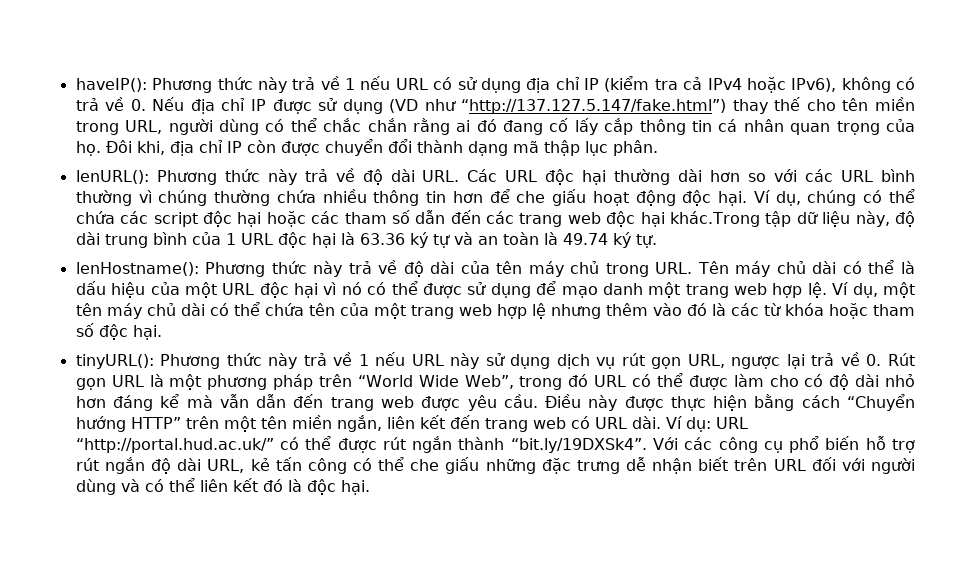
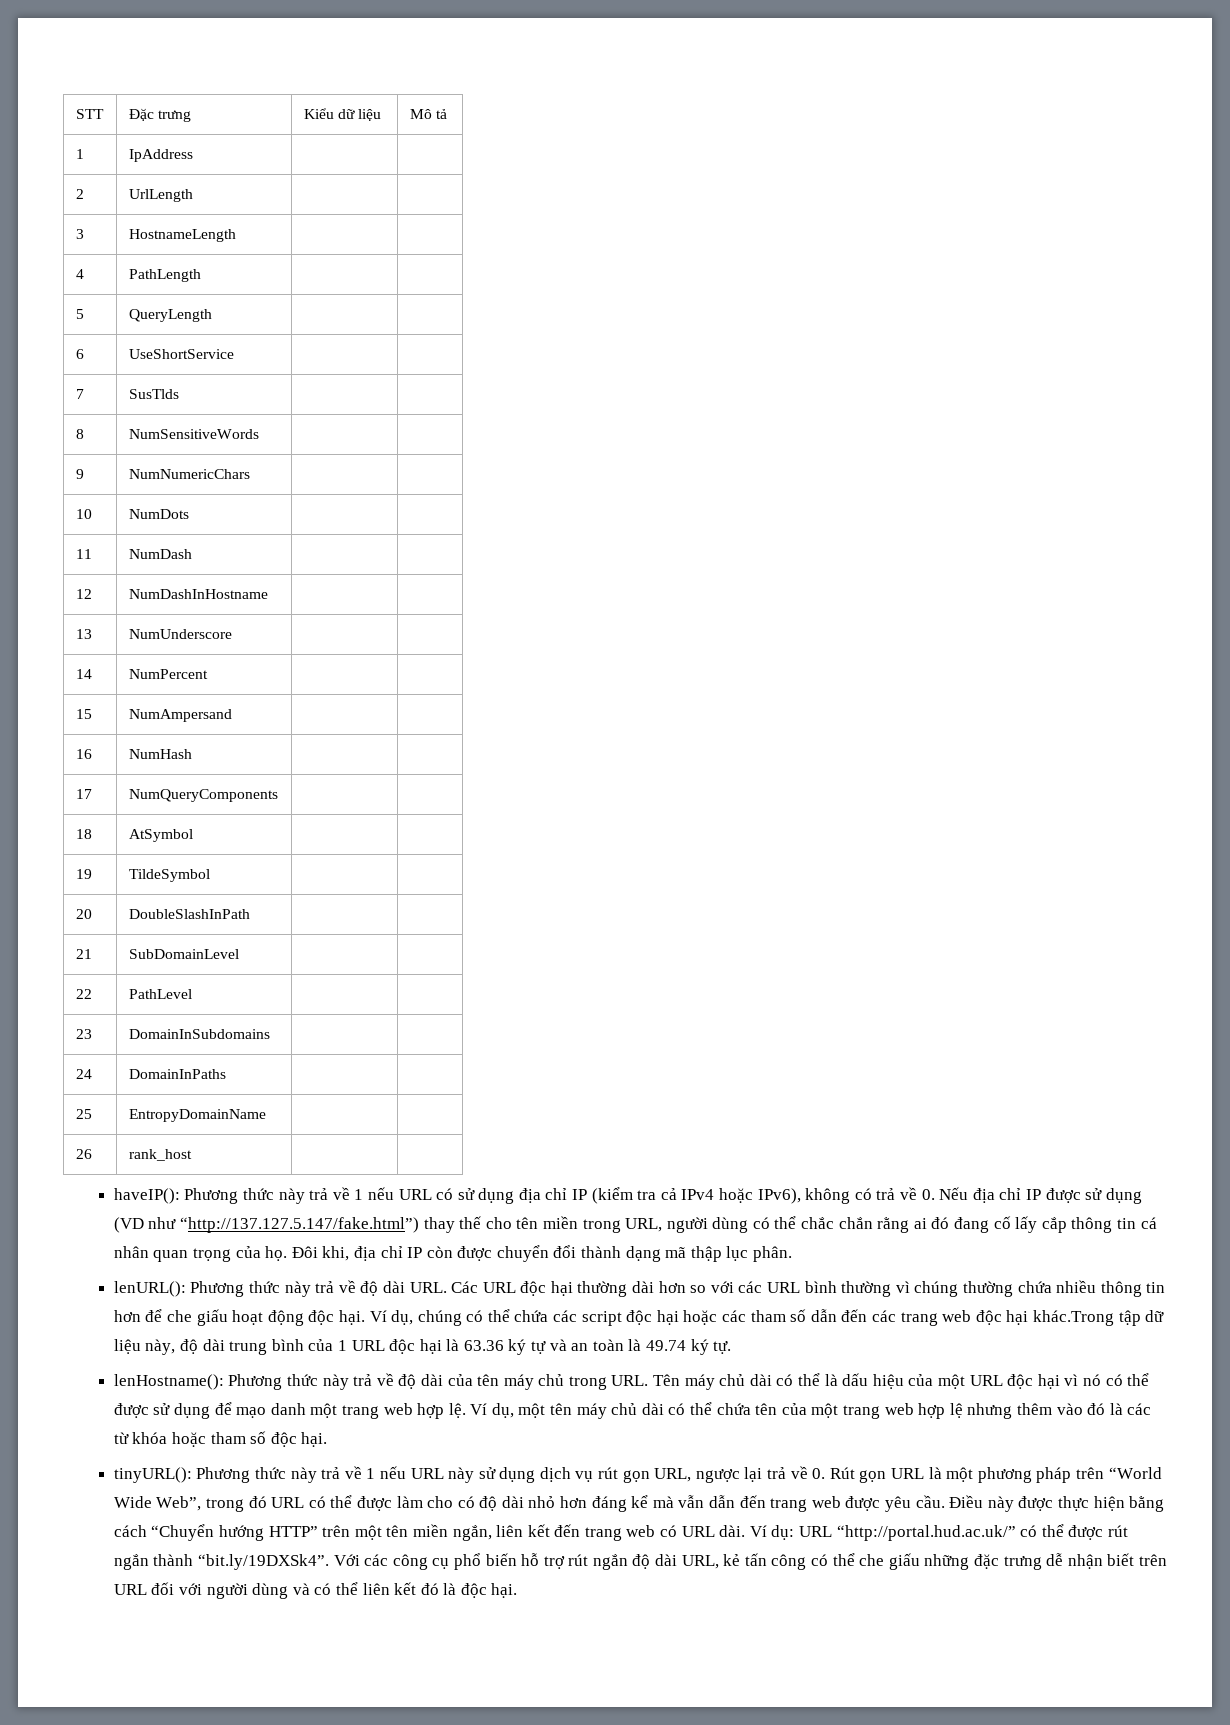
+ STT | Đặc trưng | Kiểu dữ liệu | Mô tả
+ 1 | IpAddress | |
+ 2 | UrlLength | |
+ 3 | HostnameLength | |
+ 4 | PathLength | |
+ 5 | QueryLength | |
+ 6 | UseShortService | |
+ 7 | SusTlds | |
+ 8 | NumSensitiveWords | |
+ 9 | NumNumericChars | |
+ 10 | NumDots | |
+ 11 | NumDash | |
+ 12 | NumDashInHostname | |
+ 13 | NumUnderscore | |
+ 14 | NumPercent | |
+ 15 | NumAmpersand | |
+ 16 | NumHash | |
+ 17 | NumQueryComponents | |
+ 18 | AtSymbol | |
+ 19 | TildeSymbol | |
+ 20 | DoubleSlashInPath | |
+ 21 | SubDomainLevel | |
+ 22 | PathLevel | |
+ 23 | DomainInSubdomains | |
+ 24 | DomainInPaths | |
+ 25 | EntropyDomainName | |
+ 26 | rank_host | |

